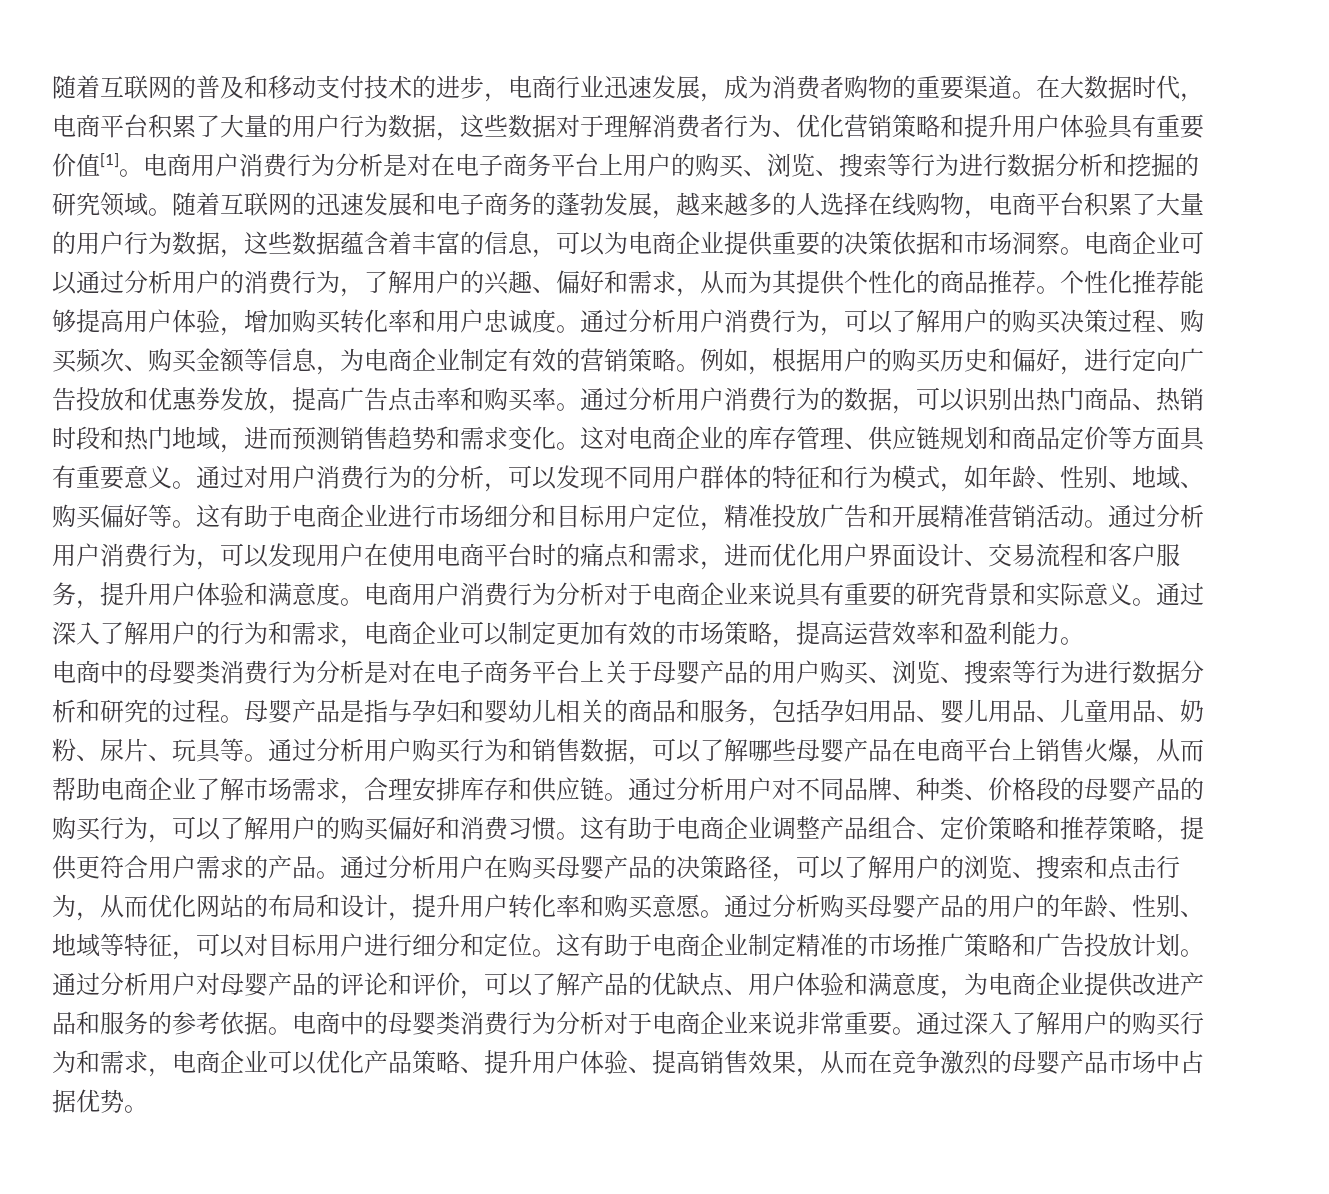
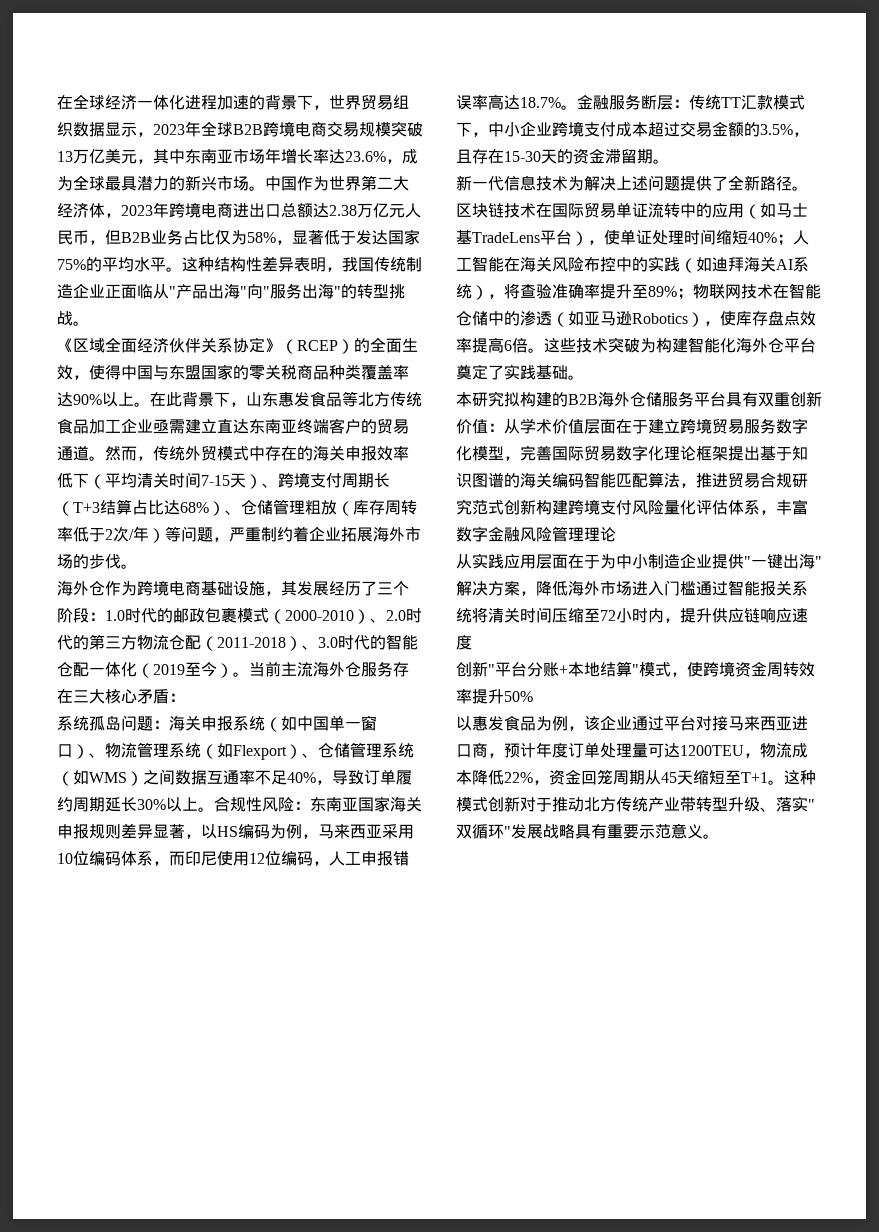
- 随着互联网的普及和移动支付技术的进步，电商行业迅速发展，成为消费者购物的重要渠道。在大数据时代，电商平台积累了大量的用户行为数据，这些数据对于理解消费者行为、优化营销策略和提升用户体验具有重要价值[1]。电商用户消费行为分析是对在电子商务平台上用户的购买、浏览、搜索等行为进行数据分析和挖掘的研究领域。随着互联网的迅速发展和电子商务的蓬勃发展，越来越多的人选择在线购物，电商平台积累了大量的用户行为数据，这些数据蕴含着丰富的信息，可以为电商企业提供重要的决策依据和市场洞察。电商企业可以通过分析用户的消费行为，了解用户的兴趣、偏好和需求，从而为其提供个性化的商品推荐。个性化推荐能够提高用户体验，增加购买转化率和用户忠诚度。通过分析用户消费行为，可以了解用户的购买决策过程、购买频次、购买金额等信息，为电商企业制定有效的营销策略。例如，根据用户的购买历史和偏好，进行定向广告投放和优惠券发放，提高广告点击率和购买率。通过分析用户消费行为的数据，可以识别出热门商品、热销时段和热门地域，进而预测销售趋势和需求变化。这对电商企业的库存管理、供应链规划和商品定价等方面具有重要意义。通过对用户消费行为的分析，可以发现不同用户群体的特征和行为模式，如年龄、性别、地域、购买偏好等。这有助于电商企业进行市场细分和目标用户定位，精准投放广告和开展精准营销活动。通过分析用户消费行为，可以发现用户在使用电商平台时的痛点和需求，进而优化用户界面设计、交易流程和客户服务，提升用户体验和满意度。电商用户消费行为分析对于电商企业来说具有重要的研究背景和实际意义。通过深入了解用户的行为和需求，电商企业可以制定更加有效的市场策略，提高运营效率和盈利能力。
- 电商中的母婴类消费行为分析是对在电子商务平台上关于母婴产品的用户购买、浏览、搜索等行为进行数据分析和研究的过程。母婴产品是指与孕妇和婴幼儿相关的商品和服务，包括孕妇用品、婴儿用品、儿童用品、奶粉、尿片、玩具等。通过分析用户购买行为和销售数据，可以了解哪些母婴产品在电商平台上销售火爆，从而帮助电商企业了解市场需求，合理安排库存和供应链。通过分析用户对不同品牌、种类、价格段的母婴产品的购买行为，可以了解用户的购买偏好和消费习惯。这有助于电商企业调整产品组合、定价策略和推荐策略，提供更符合用户需求的产品。通过分析用户在购买母婴产品的决策路径，可以了解用户的浏览、搜索和点击行为，从而优化网站的布局和设计，提升用户转化率和购买意愿。通过分析购买母婴产品的用户的年龄、性别、地域等特征，可以对目标用户进行细分和定位。这有助于电商企业制定精准的市场推广策略和广告投放计划。通过分析用户对母婴产品的评论和评价，可以了解产品的优缺点、用户体验和满意度，为电商企业提供改进产品和服务的参考依据。电商中的母婴类消费行为分析对于电商企业来说非常重要。通过深入了解用户的购买行为和需求，电商企业可以优化产品策略、提升用户体验、提高销售效果，从而在竞争激烈的母婴产品市场中占据优势。
+ 在全球经济一体化进程加速的背景下，世界贸易组织数据显示，2023年全球B2B跨境电商交易规模突破13万亿美元，其中东南亚市场年增长率达23.6%，成为全球最具潜力的新兴市场。中国作为世界第二大经济体，2023年跨境电商进出口总额达2.38万亿元人民币，但B2B业务占比仅为58%，显著低于发达国家75%的平均水平。这种结构性差异表明，我国传统制造企业正面临从"产品出海"向"服务出海"的转型挑战。
+ 《区域全面经济伙伴关系协定》（RCEP）的全面生效，使得中国与东盟国家的零关税商品种类覆盖率达90%以上。在此背景下，山东惠发食品等北方传统食品加工企业亟需建立直达东南亚终端客户的贸易通道。然而，传统外贸模式中存在的海关申报效率低下（平均清关时间7-15天）、跨境支付周期长（T+3结算占比达68%）、仓储管理粗放（库存周转率低于2次/年）等问题，严重制约着企业拓展海外市场的步伐。
+ 海外仓作为跨境电商基础设施，其发展经历了三个阶段：1.0时代的邮政包裹模式（2000-2010）、2.0时代的第三方物流仓配（2011-2018）、3.0时代的智能仓配一体化（2019至今）。当前主流海外仓服务存在三大核心矛盾：
+ 系统孤岛问题：海关申报系统（如中国单一窗口）、物流管理系统（如Flexport）、仓储管理系统（如WMS）之间数据互通率不足40%，导致订单履约周期延长30%以上。合规性风险：东南亚国家海关申报规则差异显著，以HS编码为例，马来西亚采用10位编码体系，而印尼使用12位编码，人工申报错误率高达18.7%。金融服务断层：传统TT汇款模式下，中小企业跨境支付成本超过交易金额的3.5%，且存在15-30天的资金滞留期。
+ 新一代信息技术为解决上述问题提供了全新路径。区块链技术在国际贸易单证流转中的应用（如马士基TradeLens平台），使单证处理时间缩短40%；人工智能在海关风险布控中的实践（如迪拜海关AI系统），将查验准确率提升至89%；物联网技术在智能仓储中的渗透（如亚马逊Robotics），使库存盘点效率提高6倍。这些技术突破为构建智能化海外仓平台奠定了实践基础。
+ 本研究拟构建的B2B海外仓储服务平台具有双重创新价值：从学术价值层面在于建立跨境贸易服务数字化模型，完善国际贸易数字化理论框架提出基于知识图谱的海关编码智能匹配算法，推进贸易合规研究范式创新构建跨境支付风险量化评估体系，丰富数字金融风险管理理论
+ 从实践应用层面在于为中小制造企业提供"一键出海"解决方案，降低海外市场进入门槛通过智能报关系统将清关时间压缩至72小时内，提升供应链响应速度
+ 创新"平台分账+本地结算"模式，使跨境资金周转效率提升50%
+ 以惠发食品为例，该企业通过平台对接马来西亚进口商，预计年度订单处理量可达1200TEU，物流成本降低22%，资金回笼周期从45天缩短至T+1。这种模式创新对于推动北方传统产业带转型升级、落实"双循环"发展战略具有重要示范意义。

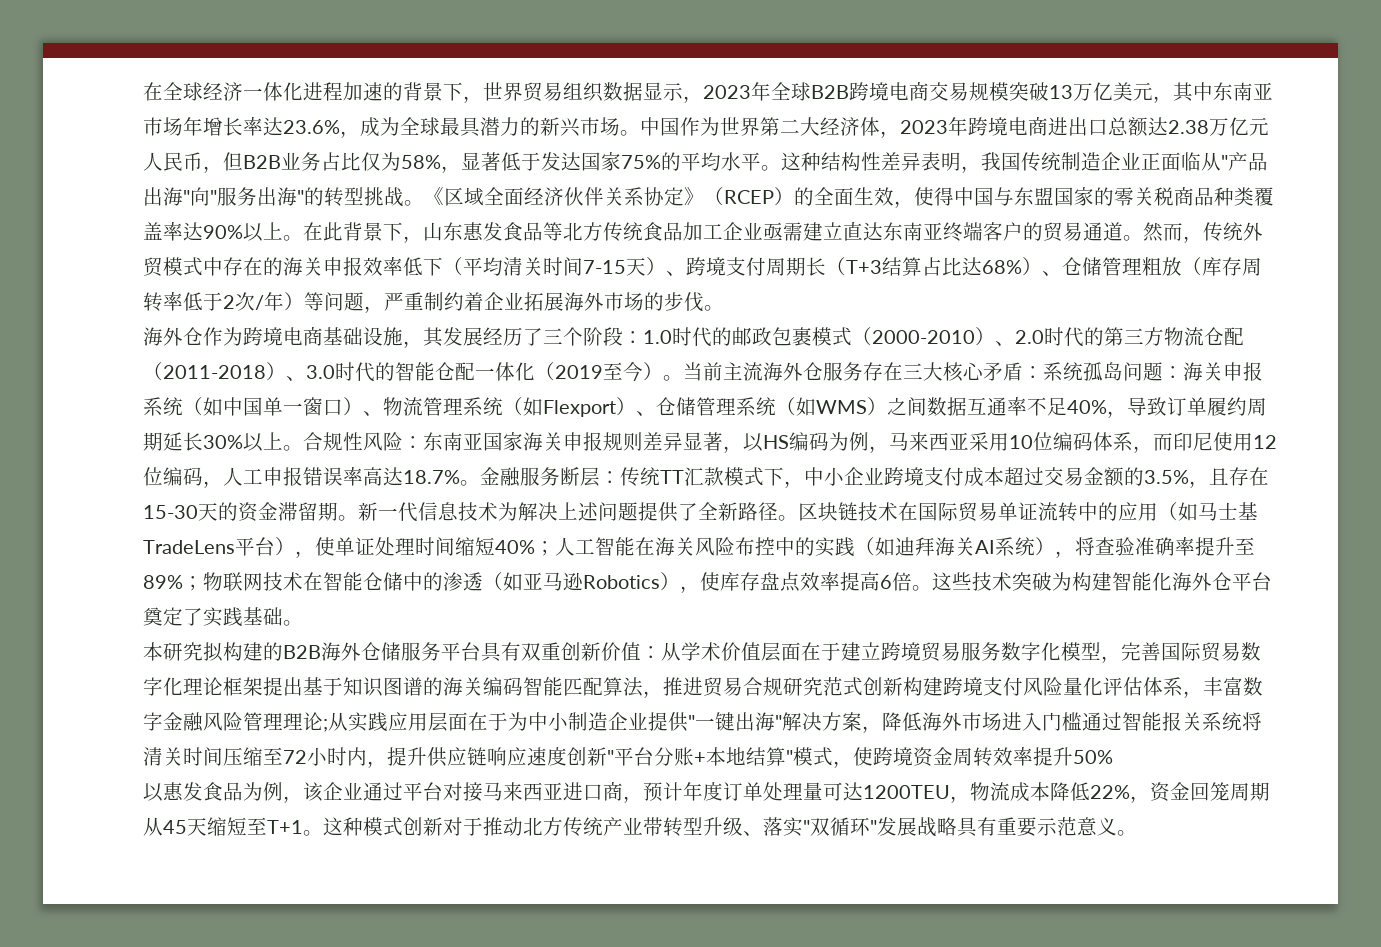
- 这种结构性差异表明，我国传统制造企业正面临从"产品出海"向"服务出海"的转型挑战。
- 《区域全面经济伙伴关系协定》（RCEP）的全面生效，使得中国与东盟国家的零关税商品种类覆盖率达90%以上。
+ 这种结构性差异表明，我国传统制造企业正面临从"产品出海"向"服务出海"的转型挑战。《区域全面经济伙伴关系协定》（RCEP）的全面生效，使得中国与东盟国家的零关税商品种类覆盖率达90%以上。
- 当前主流海外仓服务存在三大核心矛盾：
- 系统孤岛问题：海关申报系统（如中国单一窗口）、物流管理系统（如Flexport）、仓储管理系统（如WMS）之间数据互通率不足40%，导致订单履约周期延长30%以上。
+ 当前主流海外仓服务存在三大核心矛盾：系统孤岛问题：海关申报系统（如中国单一窗口）、物流管理系统（如Flexport）、仓储管理系统（如WMS）之间数据互通率不足40%，导致订单履约周期延长30%以上。
- 金融服务断层：传统TT汇款模式下，中小企业跨境支付成本超过交易金额的3.5%，且存在15-30天的资金滞留期。
- 新一代信息技术为解决上述问题提供了全新路径。
+ 金融服务断层：传统TT汇款模式下，中小企业跨境支付成本超过交易金额的3.5%，且存在15-30天的资金滞留期。新一代信息技术为解决上述问题提供了全新路径。
- 从学术价值层面在于建立跨境贸易服务数字化模型，完善国际贸易数字化理论框架提出基于知识图谱的海关编码智能匹配算法，推进贸易合规研究范式创新构建跨境支付风险量化评估体系，丰富数字金融风险管理理论
- 从实践应用层面在于为中小制造企业提供"一键出海"解决方案，降低海外市场进入门槛通过智能报关系统将清关时间压缩至72小时内，提升供应链响应速度
- 创新"平台分账+本地结算"模式，使跨境资金周转效率提升50%
+ 从学术价值层面在于建立跨境贸易服务数字化模型，完善国际贸易数字化理论框架提出基于知识图谱的海关编码智能匹配算法，推进贸易合规研究范式创新构建跨境支付风险量化评估体系，丰富数字金融风险管理理论;从实践应用层面在于为中小制造企业提供"一键出海"解决方案，降低海外市场进入门槛通过智能报关系统将清关时间压缩至72小时内，提升供应链响应速度创新"平台分账+本地结算"模式，使跨境资金周转效率提升50%

